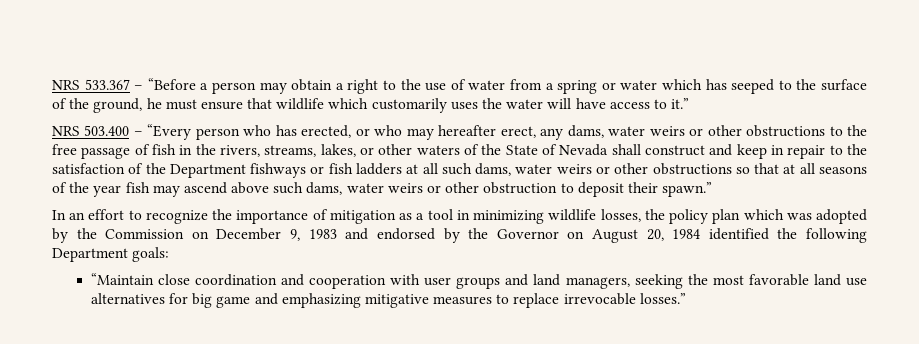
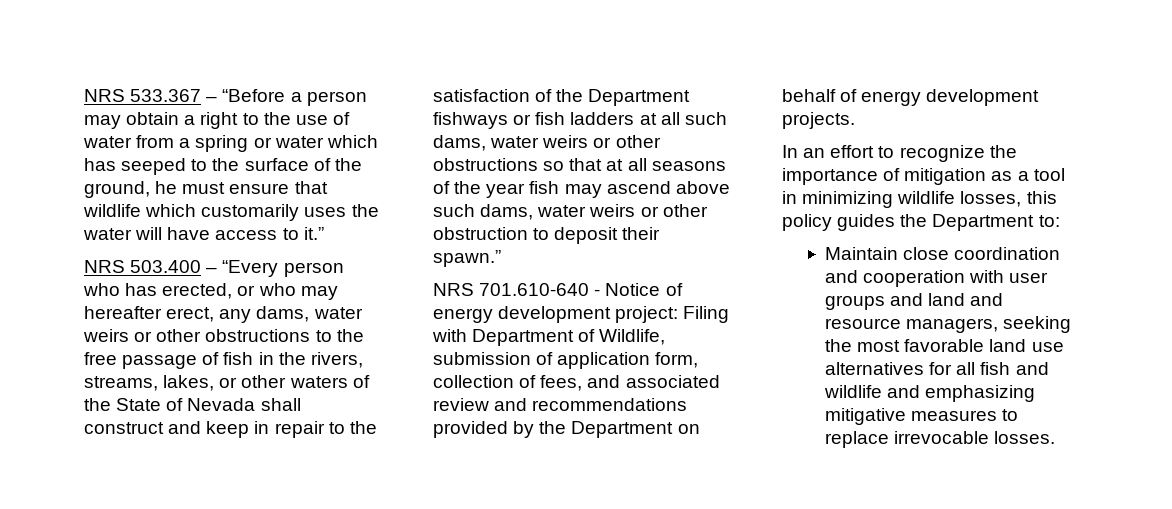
+ NRS 701.610-640 - Notice of energy development project: Filing with Department of Wildlife, submission of application form, collection of fees, and associated review and recommendations provided by the Department on behalf of energy development projects.
- In an effort to recognize the importance of mitigation as a tool in minimizing wildlife losses, the policy plan which was adopted by the Commission on December 9, 1983 and endorsed by the Governor on August 20, 1984 identified the following Department goals:
- “Maintain close coordination and cooperation with user groups and land managers, seeking the most favorable land use alternatives for big game and emphasizing mitigative measures to replace irrevocable losses.”
+ In an effort to recognize the importance of mitigation as a tool in minimizing wildlife losses, this policy guides the Department to:
+ Maintain close coordination and cooperation with user groups and land and resource managers, seeking the most favorable land use alternatives for all fish and wildlife and emphasizing mitigative measures to replace irrevocable losses.

